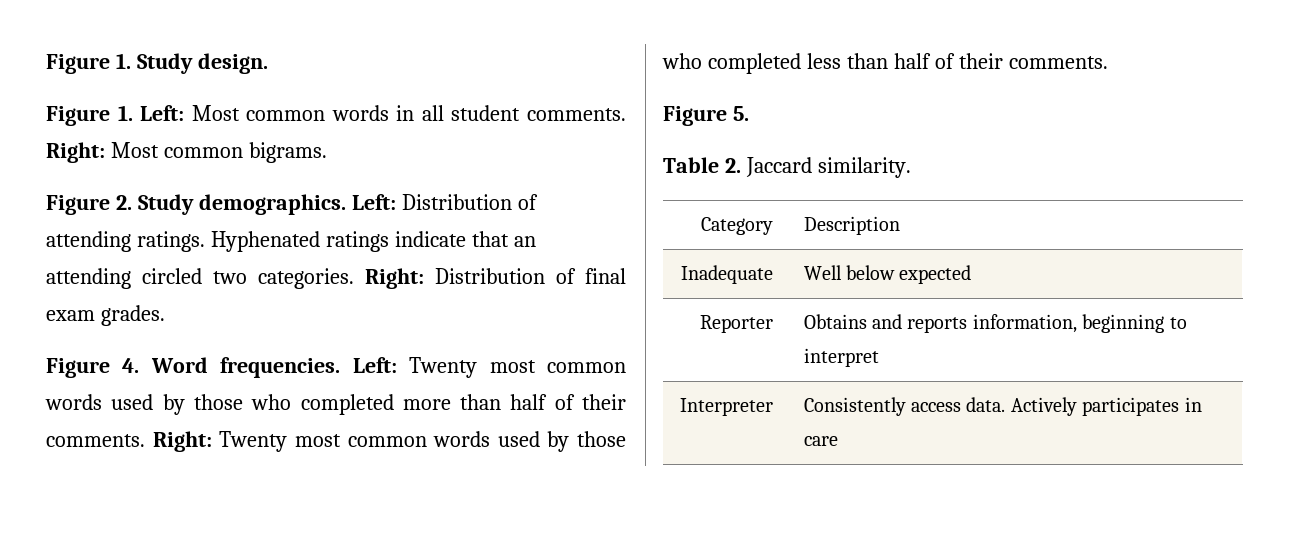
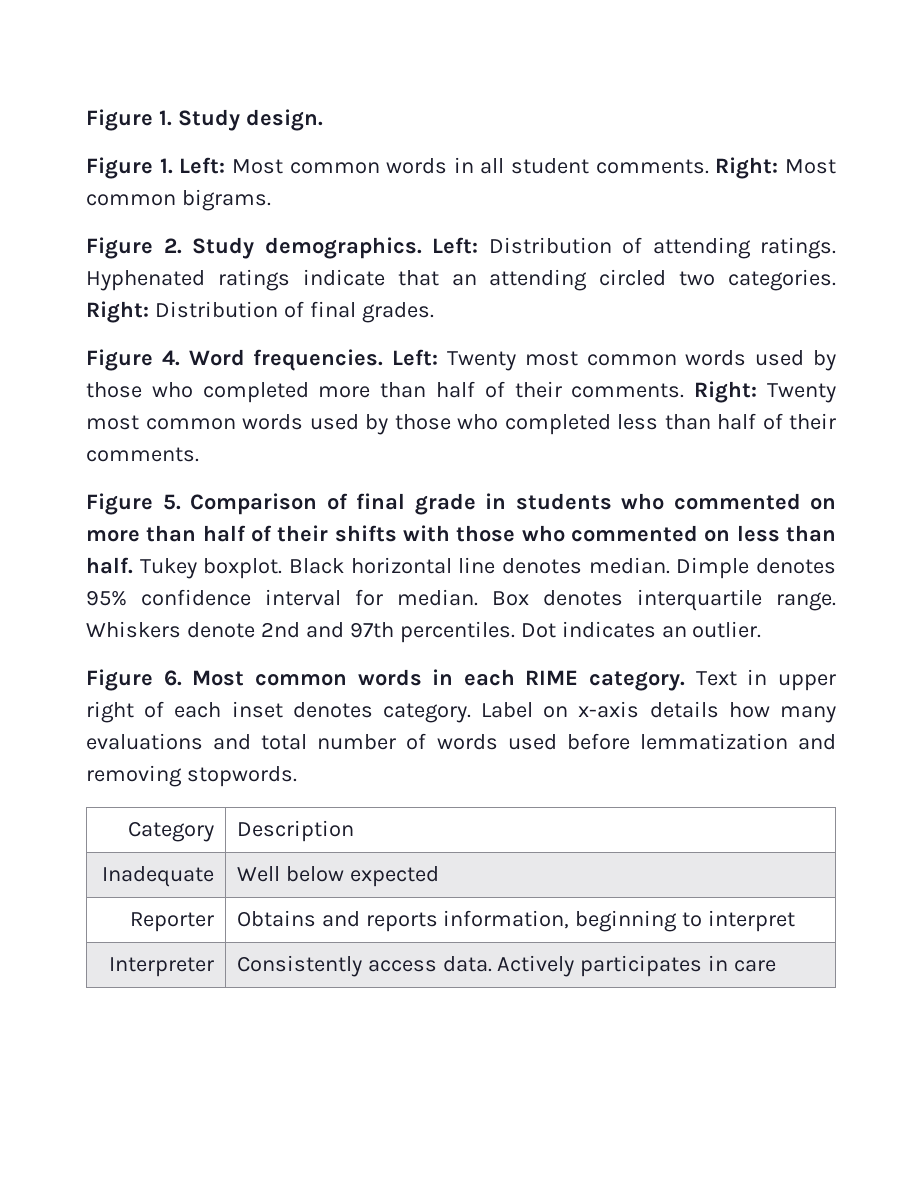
- Right: Distribution of final exam grades.
+ Right: Distribution of final grades.
- Figure 5.
- Table 2. Jaccard similarity.
+ Figure 5. Comparison of final grade in students who commented on more than half of their shifts with those who commented on less than half. Tukey boxplot. Black horizontal line denotes median. Dimple denotes 95% confidence interval for median. Box denotes interquartile range. Whiskers denote 2nd and 97th percentiles. Dot indicates an outlier.
+ Figure 6. Most common words in each RIME category. Text in upper right of each inset denotes category. Label on x-axis details how many evaluations and total number of words used before lemmatization and removing stopwords.

